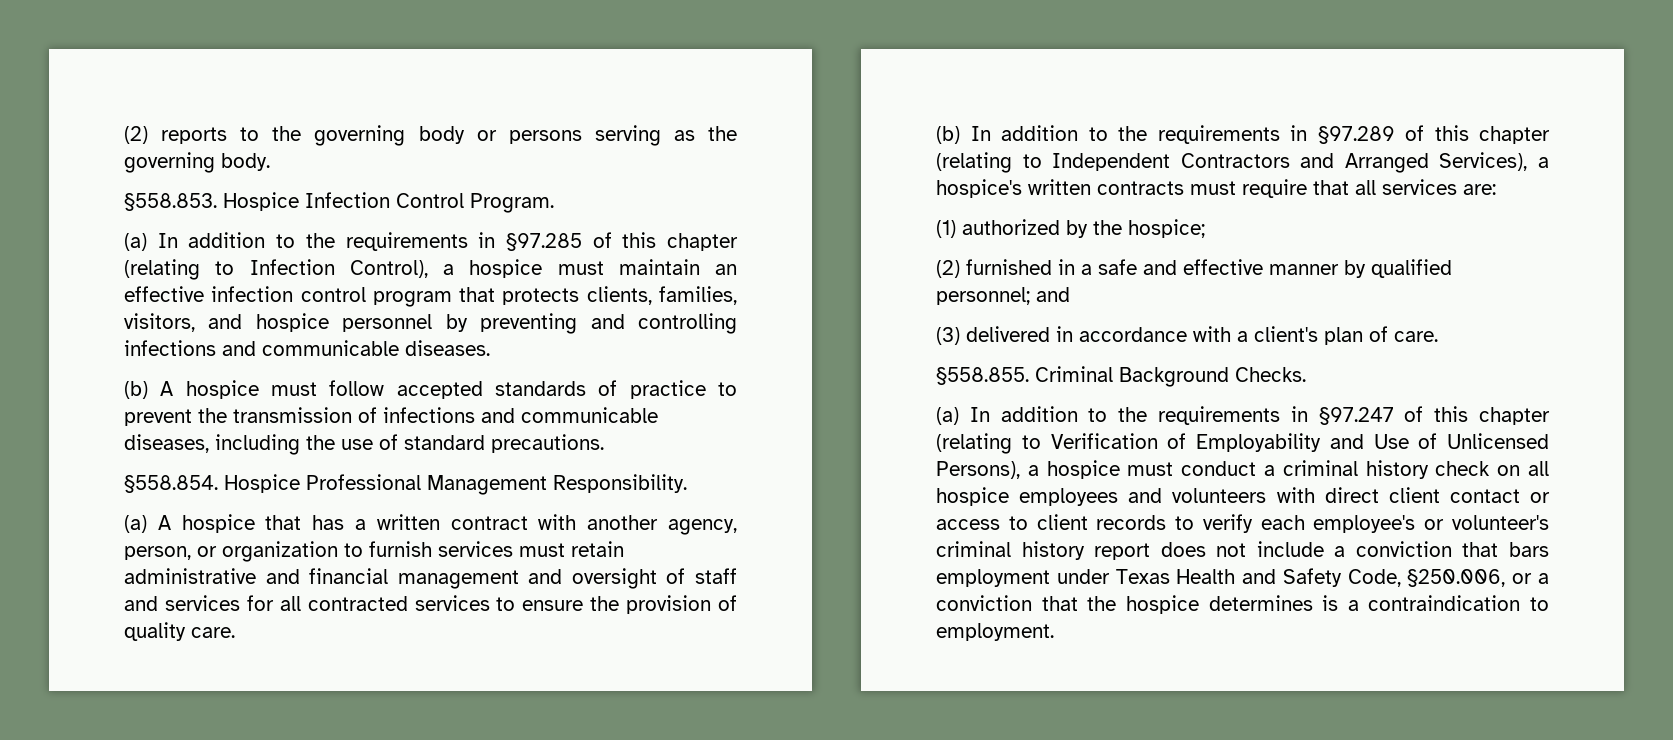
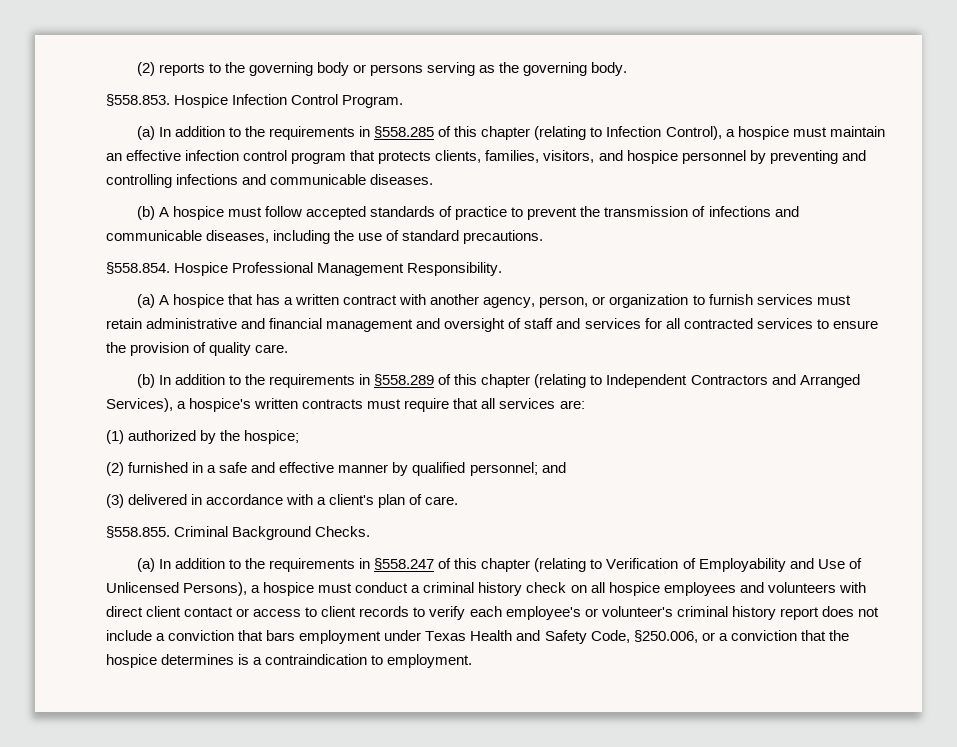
- (a) In addition to the requirements in §97.285 of this chapter (relating to Infection Control), a hospice must maintain an effective infection control program that protects clients, families, visitors, and hospice personnel by preventing and controlling infections and communicable diseases.
+ (a) In addition to the requirements in §558.285 of this chapter (relating to Infection Control), a hospice must maintain an effective infection control program that protects clients, families, visitors, and hospice personnel by preventing and controlling infections and communicable diseases.
- (b) In addition to the requirements in §97.289 of this chapter (relating to Independent Contractors and Arranged Services), a hospice's written contracts must require that all services are:
+ (b) In addition to the requirements in §558.289 of this chapter (relating to Independent Contractors and Arranged Services), a hospice's written contracts must require that all services are:
- (a) In addition to the requirements in §97.247 of this chapter (relating to Verification of Employability and Use of Unlicensed Persons), a hospice must conduct a criminal history check on all hospice employees and volunteers with direct client contact or access to client records to verify each employee's or volunteer's criminal history report does not include a conviction that bars employment under Texas Health and Safety Code, §250.006, or a conviction that the hospice determines is a contraindication to employment.
+ (a) In addition to the requirements in §558.247 of this chapter (relating to Verification of Employability and Use of Unlicensed Persons), a hospice must conduct a criminal history check on all hospice employees and volunteers with direct client contact or access to client records to verify each employee's or volunteer's criminal history report does not include a conviction that bars employment under Texas Health and Safety Code, §250.006, or a conviction that the hospice determines is a contraindication to employment.

